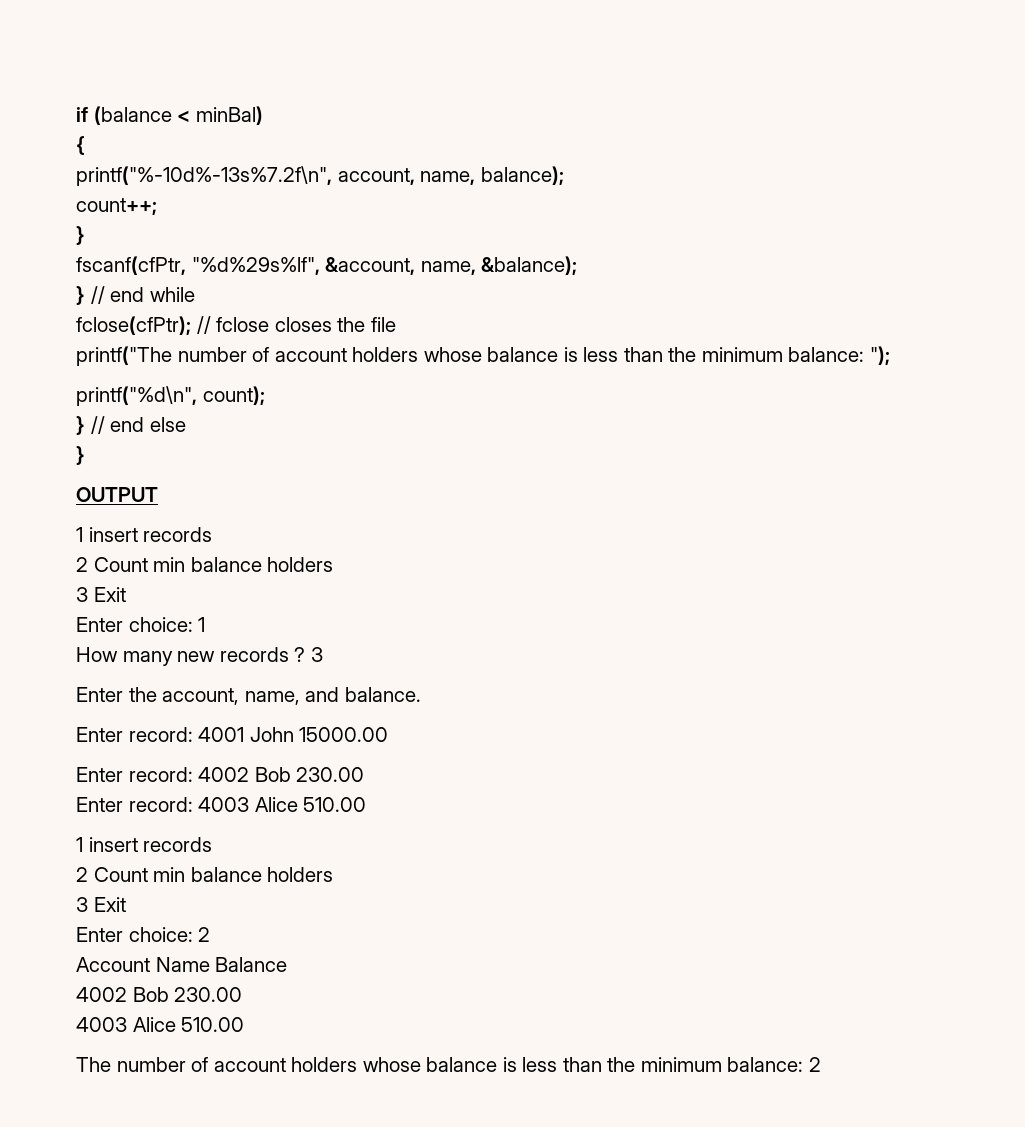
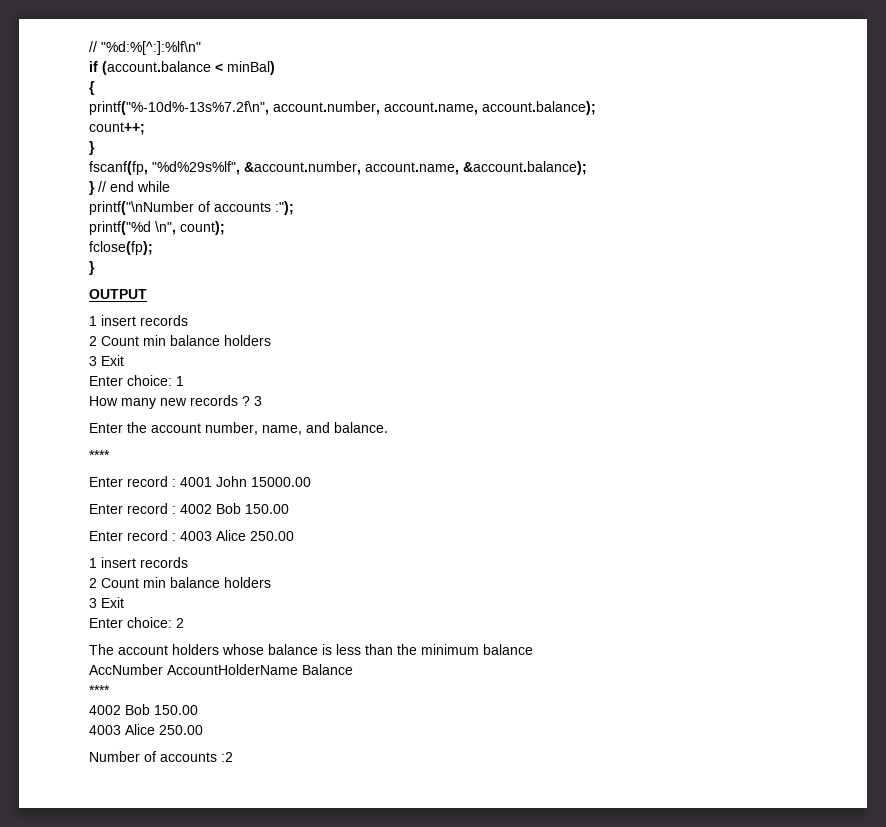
- if (balance < minBal)
+ // "%d:%[^:]:%lf\n"
+ if (account.balance < minBal)
- printf("%-10d%-13s%7.2f\n", account, name, balance);
+ printf("%-10d%-13s%7.2f\n", account.number, account.name, account.balance);
- fscanf(cfPtr, "%d%29s%lf", &account, name, &balance);
+ fscanf(fp, "%d%29s%lf", &account.number, account.name, &account.balance);
- fclose(cfPtr); // fclose closes the file
- printf("The number of account holders whose balance is less than the minimum balance: ");
- printf("%d\n", count);
- } // end else
+ printf("\nNumber of accounts :");
+ printf("%d \n", count);
+ fclose(fp);
- Enter the account, name, and balance.
- Enter record: 4001 John 15000.00
+ Enter the account number, name, and balance.
+ ****
+ Enter record : 4001 John 15000.00
- Enter record: 4002 Bob 230.00
- Enter record: 4003 Alice 510.00
+ Enter record : 4002 Bob 150.00
+ Enter record : 4003 Alice 250.00
- Account Name Balance
- 4002 Bob 230.00
- 4003 Alice 510.00
- The number of account holders whose balance is less than the minimum balance: 2
+ The account holders whose balance is less than the minimum balance
+ AccNumber AccountHolderName Balance
+ ****
+ 4002 Bob 150.00
+ 4003 Alice 250.00
+ Number of accounts :2

